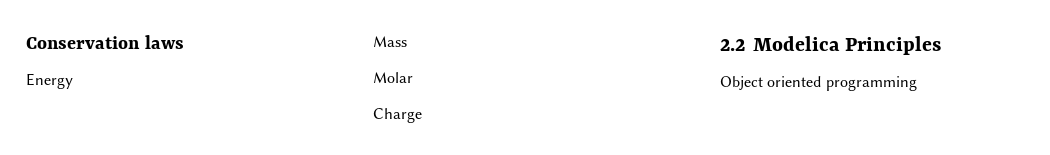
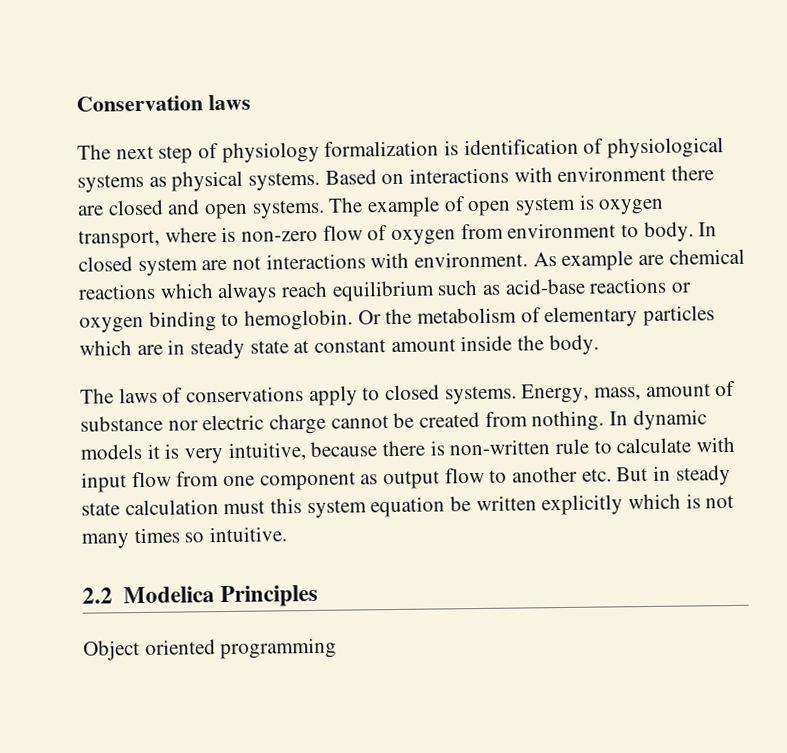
- Energy
- Mass
- Molar
- Charge
+ The next step of physiology formalization is identification of physiological systems as physical systems. Based on interactions with environment there are closed and open systems. The example of open system is oxygen transport, where is non-zero flow of oxygen from environment to body. In closed system are not interactions with environment. As example are chemical reactions which always reach equilibrium such as acid-base reactions or oxygen binding to hemoglobin. Or the metabolism of elementary particles which are in steady state at constant amount inside the body.
+ The laws of conservations apply to closed systems. Energy, mass, amount of substance nor electric charge cannot be created from nothing. In dynamic models it is very intuitive, because there is non-written rule to calculate with input flow from one component as output flow to another etc. But in steady state calculation must this system equation be written explicitly which is not many times so intuitive.

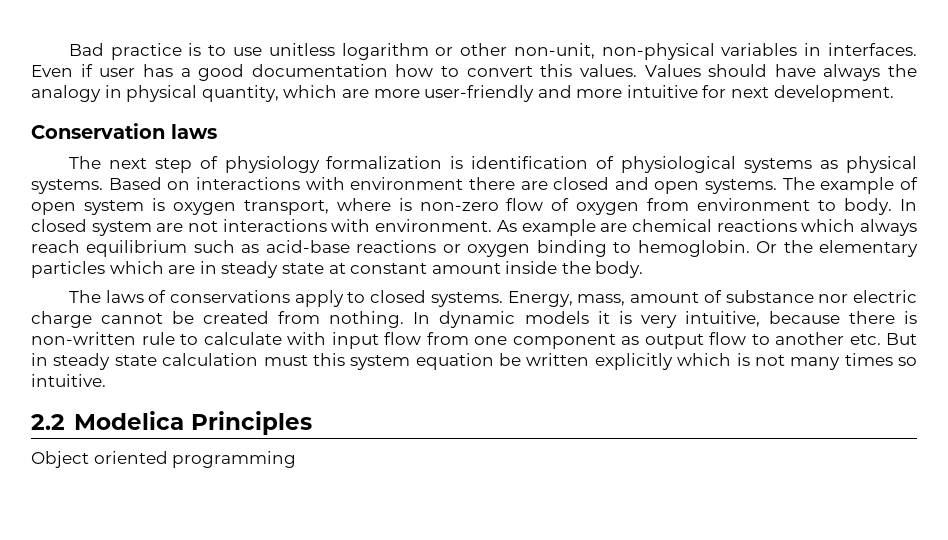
+ Bad practice is to use unitless logarithm or other non-unit, non-physical variables in interfaces. Even if user has a good documentation how to convert this values. Values should have always the analogy in physical quantity, which are more user-friendly and more intuitive for next development.
- Or the metabolism of elementary particles which are in steady state at constant amount inside the body.
+ Or the elementary particles which are in steady state at constant amount inside the body.

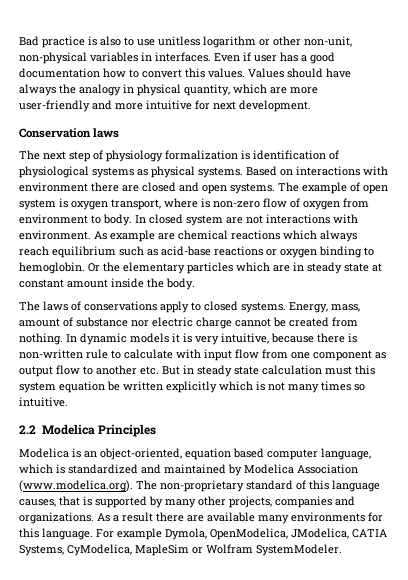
- Bad practice is to use unitless logarithm or other non-unit, non-physical variables in interfaces.
+ Bad practice is also to use unitless logarithm or other non-unit, non-physical variables in interfaces.
- Object oriented programming
+ Modelica is an object-oriented, equation based computer language, which is standardized and maintained by Modelica Association (www.modelica.org). The non-proprietary standard of this language causes, that is supported by many other projects, companies and organizations. As a result there are available many environments for this language. For example Dymola, OpenModelica, JModelica, CATIA Systems, CyModelica, MapleSim or Wolfram SystemModeler.

